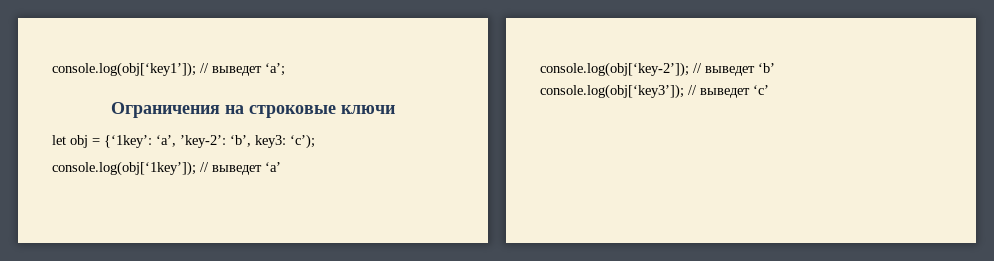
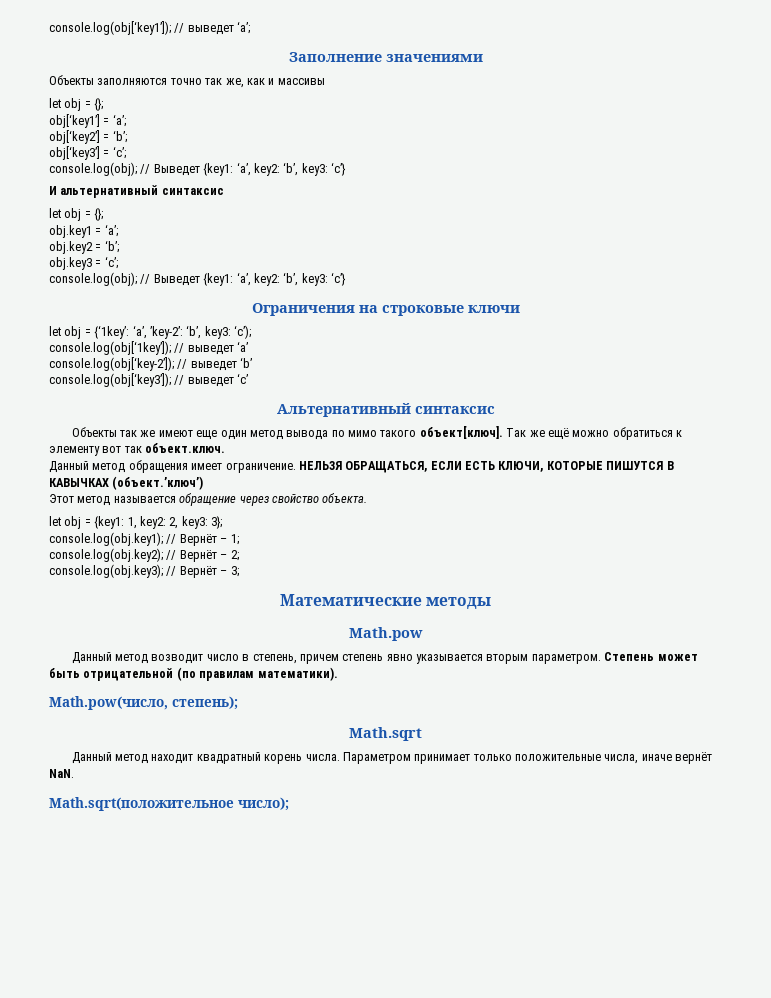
+ Заполнение значениями
+ Объекты заполняются точно так же, как и массивы
+ let obj = {};
+ obj[‘key1’] = ‘a’;
+ obj[‘key2’] = ‘b’;
+ obj[‘key3’] = ‘c’;
+ console.log(obj); // Выведет {key1: ‘a’, key2: ‘b’, key3: ‘c’}
+ И альтернативный синтаксис
+ let obj = {};
+ obj.key1 = ‘a’;
+ obj.key2 = ‘b’;
+ obj.key3 = ‘c’;
+ console.log(obj); // Выведет {key1: ‘a’, key2: ‘b’, key3: ‘c’}
+ Альтернативный синтаксис
+ Объекты так же имеют еще один метод вывода по мимо такого объект[ключ]. Так же ещё можно обратиться к элементу вот так объект.ключ.
+ Данный метод обращения имеет ограничение. НЕЛЬЗЯ ОБРАЩАТЬСЯ, ЕСЛИ ЕСТЬ КЛЮЧИ, КОТОРЫЕ ПИШУТСЯ В КАВЫЧКАХ (объект.’ключ’)
+ Этот метод называется обращение через свойство объекта.
+ let obj = {key1: 1, key2: 2, key3: 3};
+ console.log(obj.key1); // Вернёт – 1;
+ console.log(obj.key2); // Вернёт – 2;
+ console.log(obj.key3); // Вернёт – 3;
+ Математические методы
+ Math.pow
+ Данный метод возводит число в степень, причем степень явно указывается вторым параметром. Степень может быть отрицательной (по правилам математики).
+ Math.pow(число, степень);
+ Math.sqrt
+ Данный метод находит квадратный корень числа. Параметром принимает только положительные числа, иначе вернёт NaN.
+ Math.sqrt(положительное число);

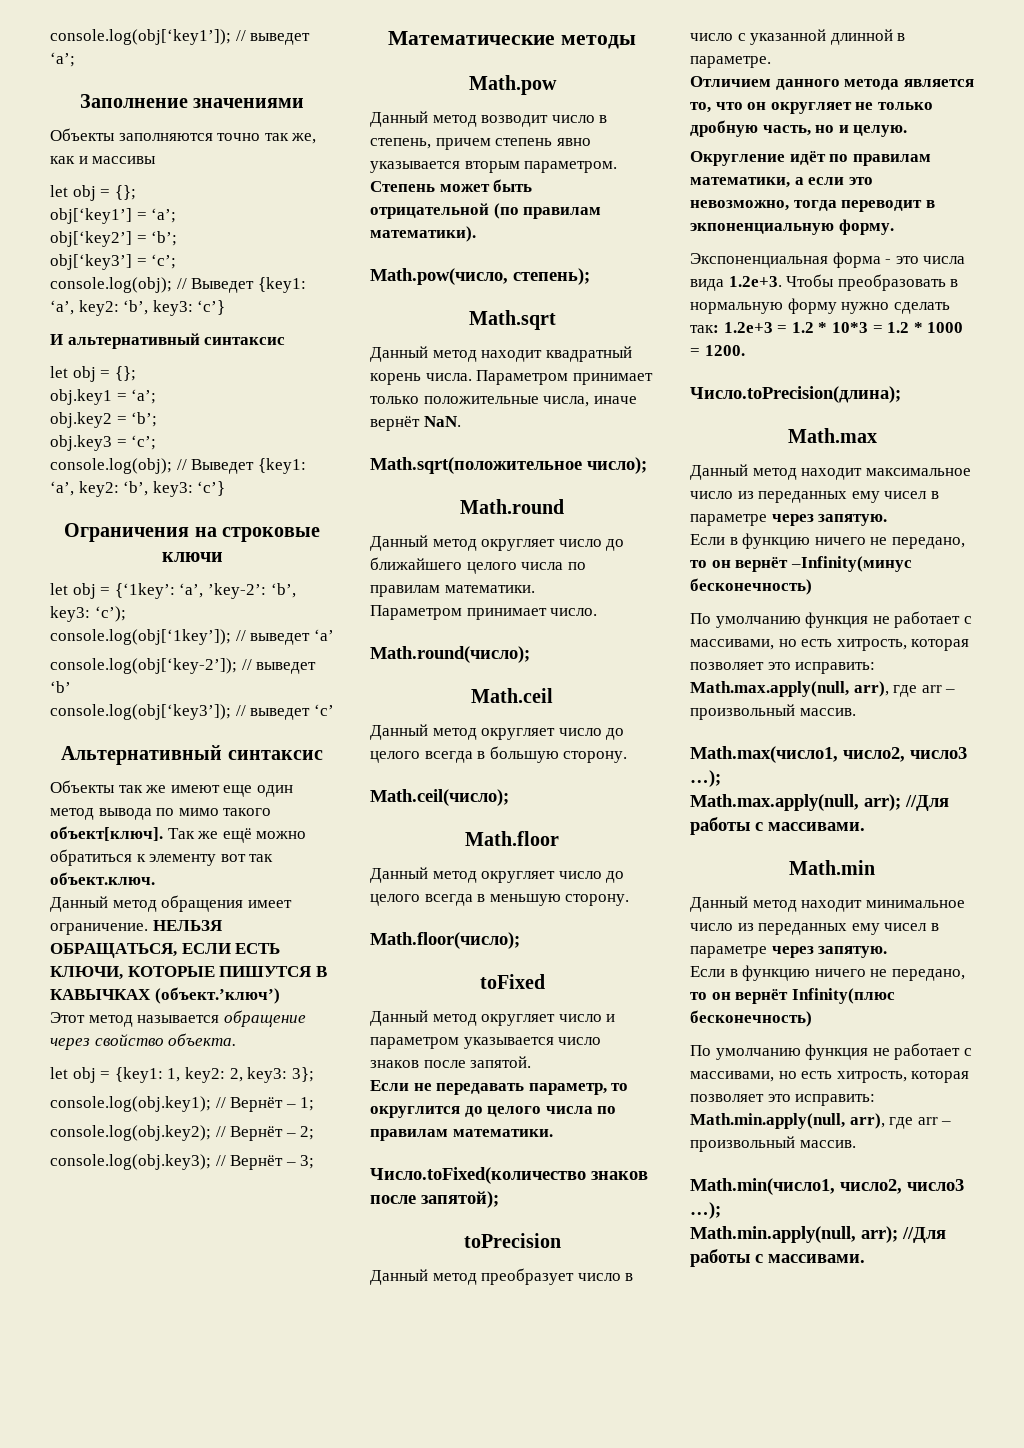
+ Math.round
+ Данный метод округляет число до ближайшего целого числа по правилам математики.
+ Параметром принимает число.
+ Math.round(число);
+ Math.ceil
+ Данный метод округляет число до целого всегда в большую сторону.
+ Math.ceil(число);
+ Math.floor
+ Данный метод округляет число до целого всегда в меньшую сторону.
+ Math.floor(число);
+ toFixed
+ Данный метод округляет число и параметром указывается число знаков после запятой.
+ Если не передавать параметр, то округлится до целого числа по правилам математики.
+ Число.toFixed(количество знаков после запятой);
+ toPrecision
+ Данный метод преобразует число в число с указанной длинной в параметре.
+ Отличием данного метода является то, что он округляет не только дробную часть, но и целую.
+ Округление идёт по правилам математики, а если это невозможно, тогда переводит в экпоненциальную форму.
+ Экспоненциальная форма - это числа вида 1.2e+3. Чтобы преобразовать в нормальную форму нужно сделать так: 1.2e+3 = 1.2 * 10*3 = 1.2 * 1000 = 1200.
+ Число.toPrecision(длина);
+ Math.max
+ Данный метод находит максимальное число из переданных ему чисел в параметре через запятую.
+ Если в функцию ничего не передано, то он вернёт –Infinity(минус бесконечность)
+ По умолчанию функция не работает с массивами, но есть хитрость, которая позволяет это исправить: Math.max.apply(null, arr), где arr – произвольный массив.
+ Math.max(число1, число2, число3 …);
+ Math.max.apply(null, arr); //Для работы с массивами.
+ Math.min
+ Данный метод находит минимальное число из переданных ему чисел в параметре через запятую.
+ Если в функцию ничего не передано, то он вернёт Infinity(плюс бесконечность)
+ По умолчанию функция не работает с массивами, но есть хитрость, которая позволяет это исправить: Math.min.apply(null, arr), где arr – произвольный массив.
+ Math.min(число1, число2, число3 …);
+ Math.min.apply(null, arr); //Для работы с массивами.

